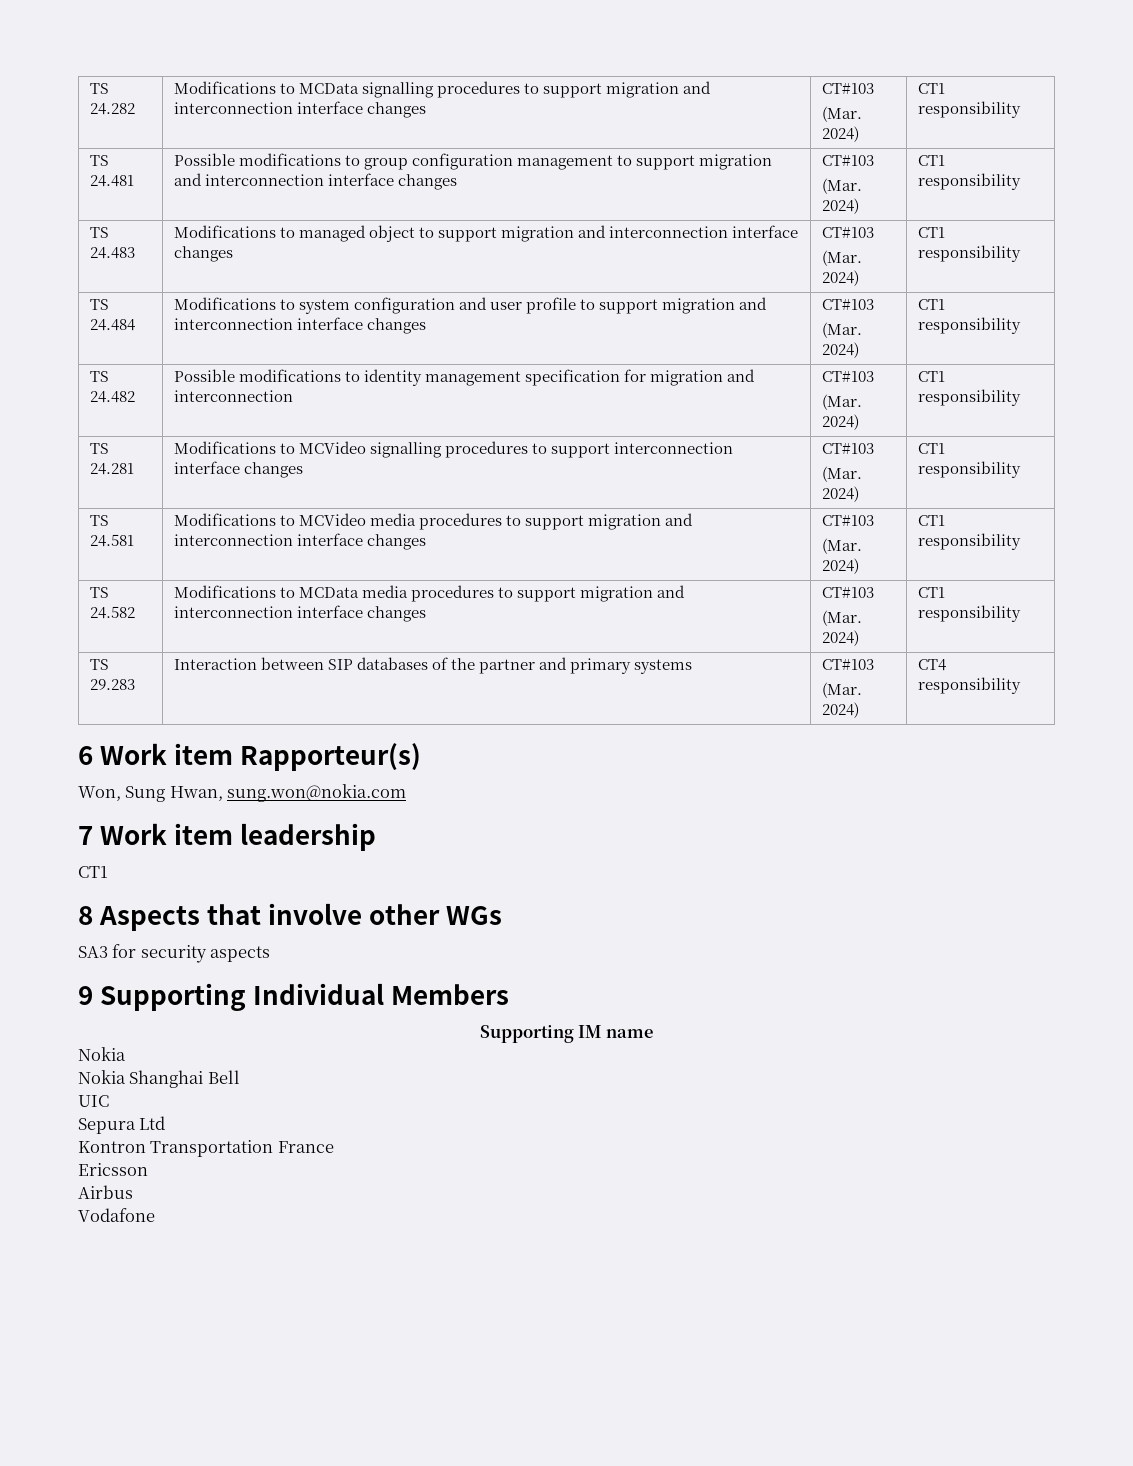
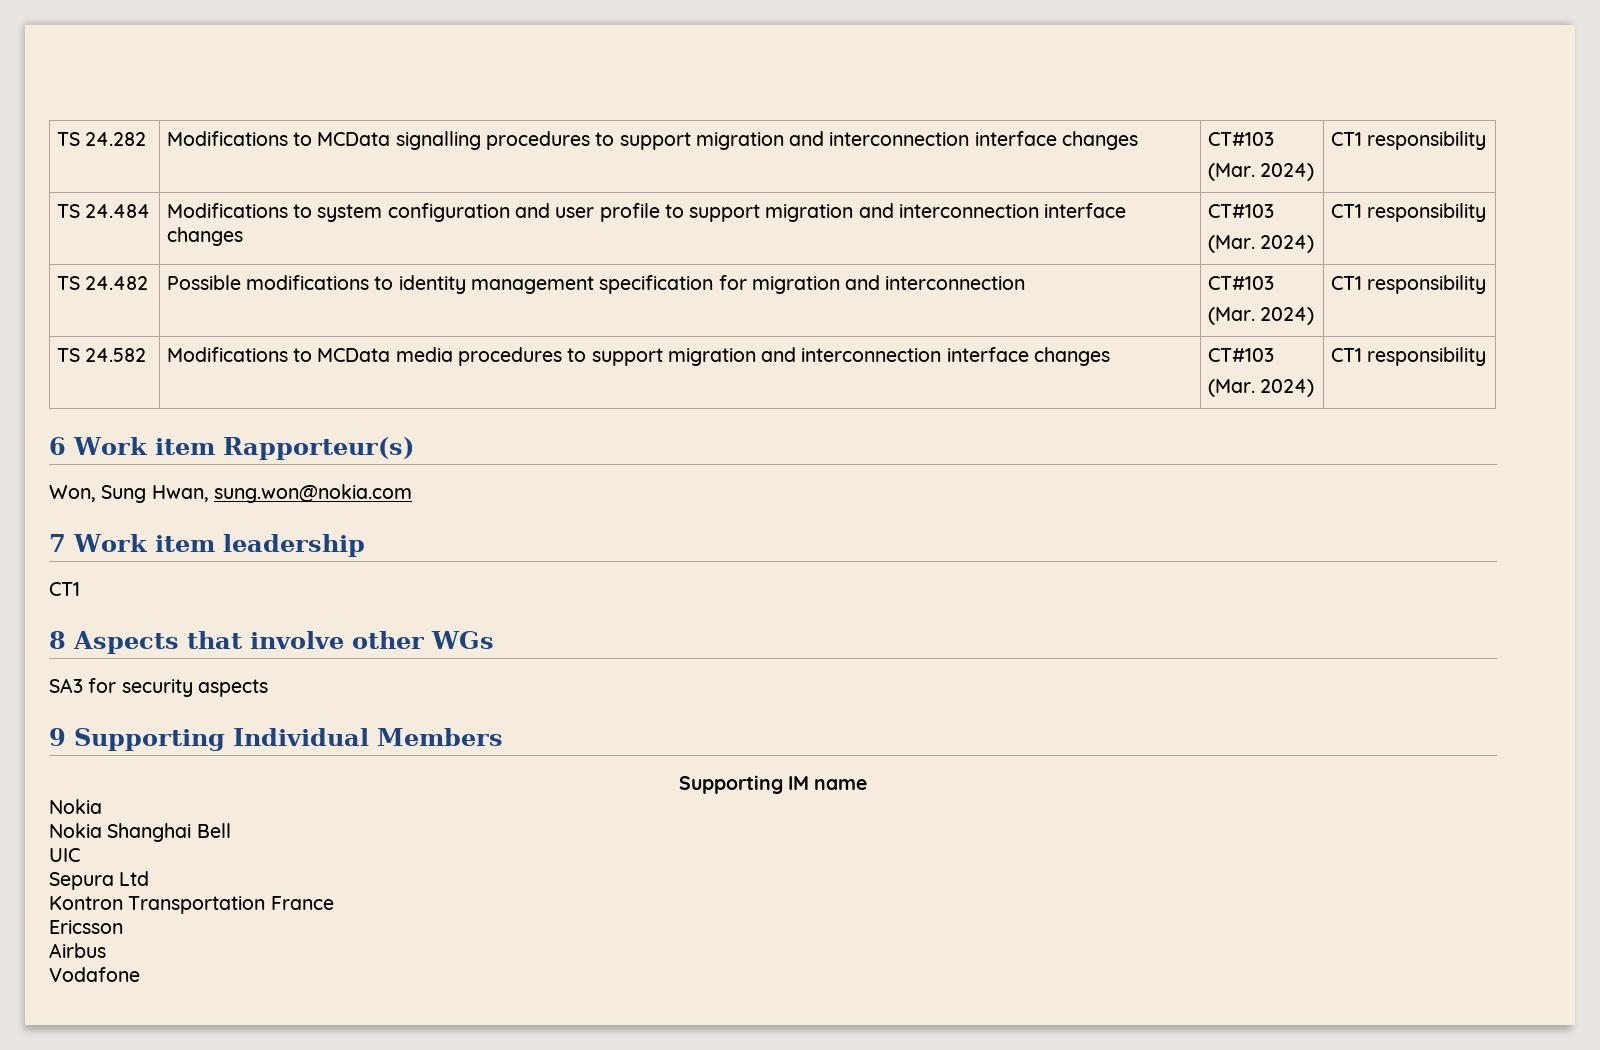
- TS 24.481 | Possible modifications to group configuration management to support migration and interconnection interface changes | CT#103
- (Mar. 2024) | CT1 responsibility
- TS 24.483 | Modifications to managed object to support migration and interconnection interface changes | CT#103
- (Mar. 2024) | CT1 responsibility
- TS 24.281 | Modifications to MCVideo signalling procedures to support interconnection interface changes | CT#103
- (Mar. 2024) | CT1 responsibility
- TS 24.581 | Modifications to MCVideo media procedures to support migration and interconnection interface changes | CT#103
- (Mar. 2024) | CT1 responsibility
- TS 29.283 | Interaction between SIP databases of the partner and primary systems | CT#103
- (Mar. 2024) | CT4 responsibility

